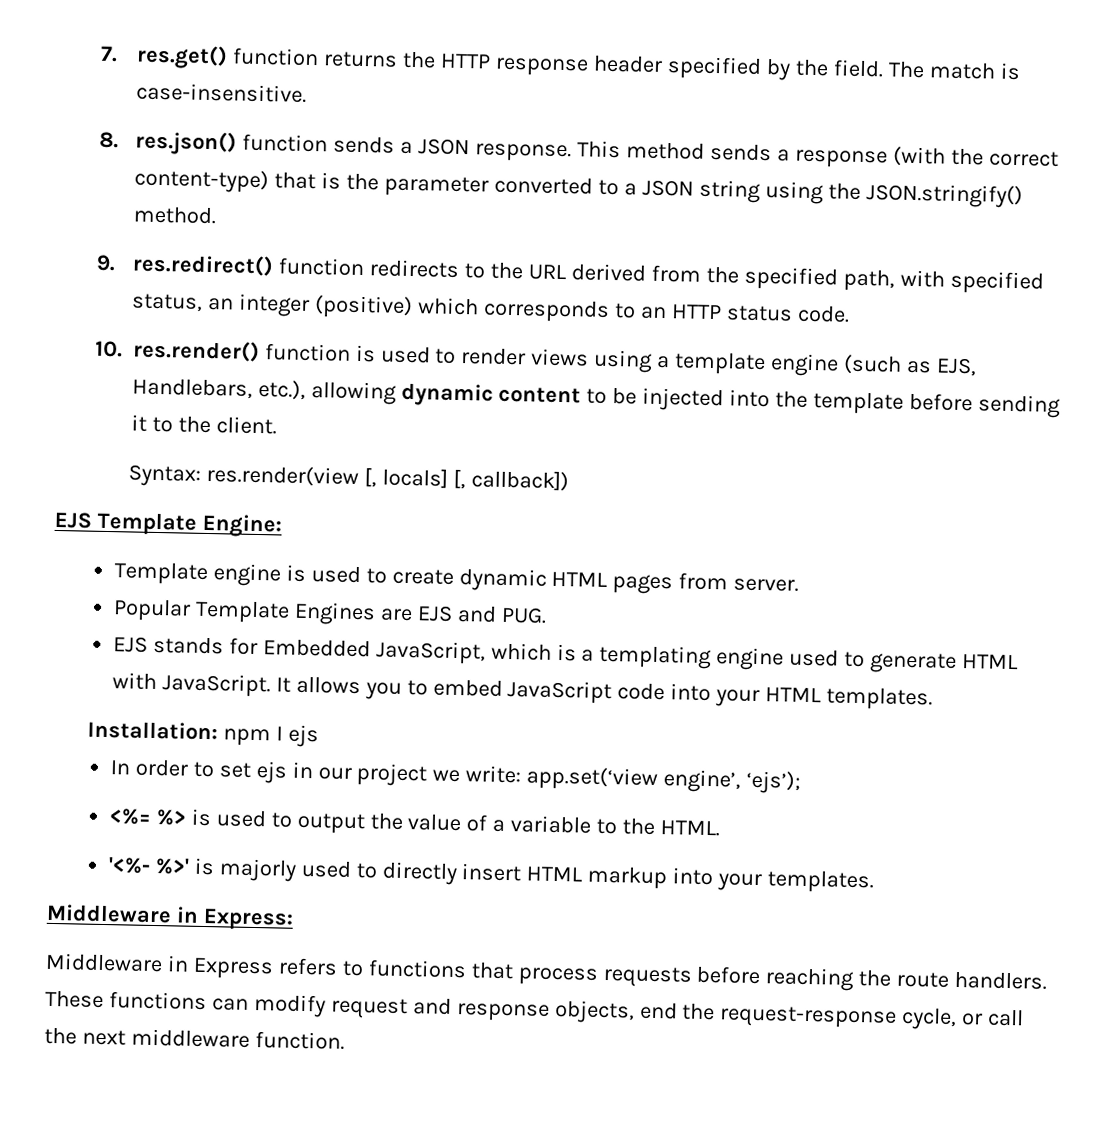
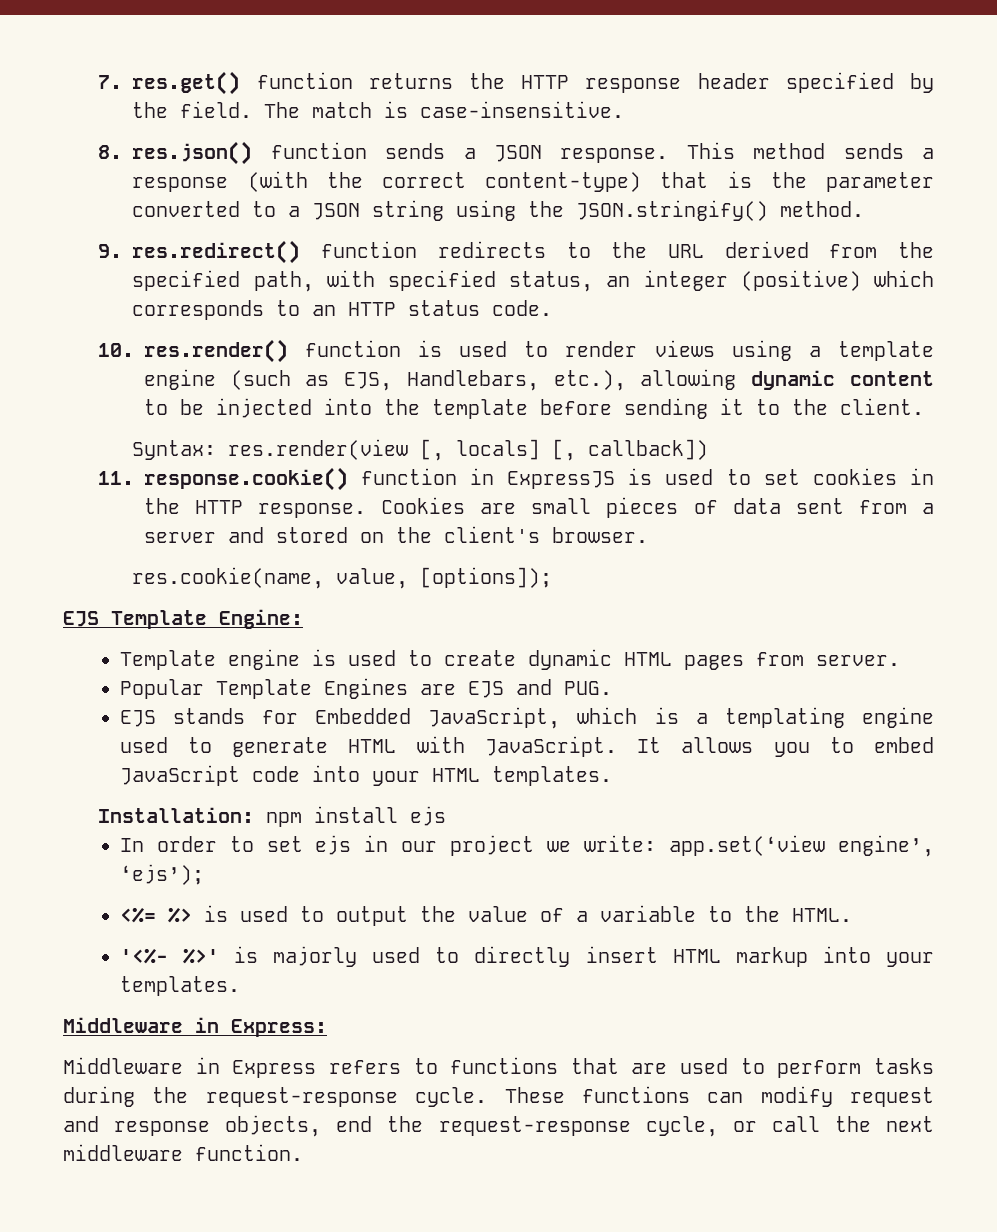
+ 11. response.cookie() function in ExpressJS is used to set cookies in the HTTP response. Cookies are small pieces of data sent from a server and stored on the client's browser.
+ res.cookie(name, value, [options]);
- Installation: npm I ejs
+ Installation: npm install ejs
- Middleware in Express refers to functions that process requests before reaching the route handlers.
+ Middleware in Express refers to functions that are used to perform tasks during the request-response cycle.

